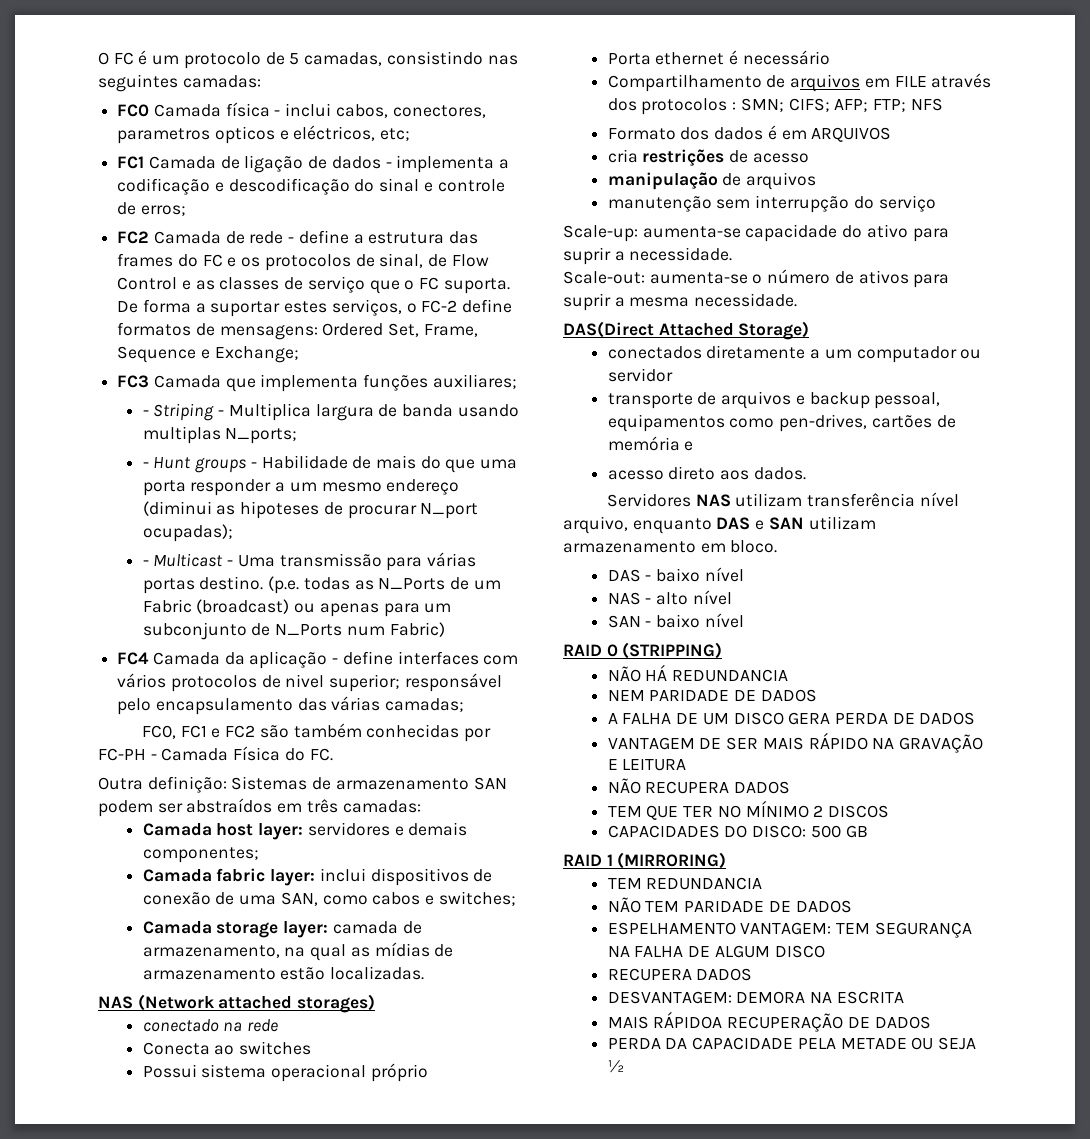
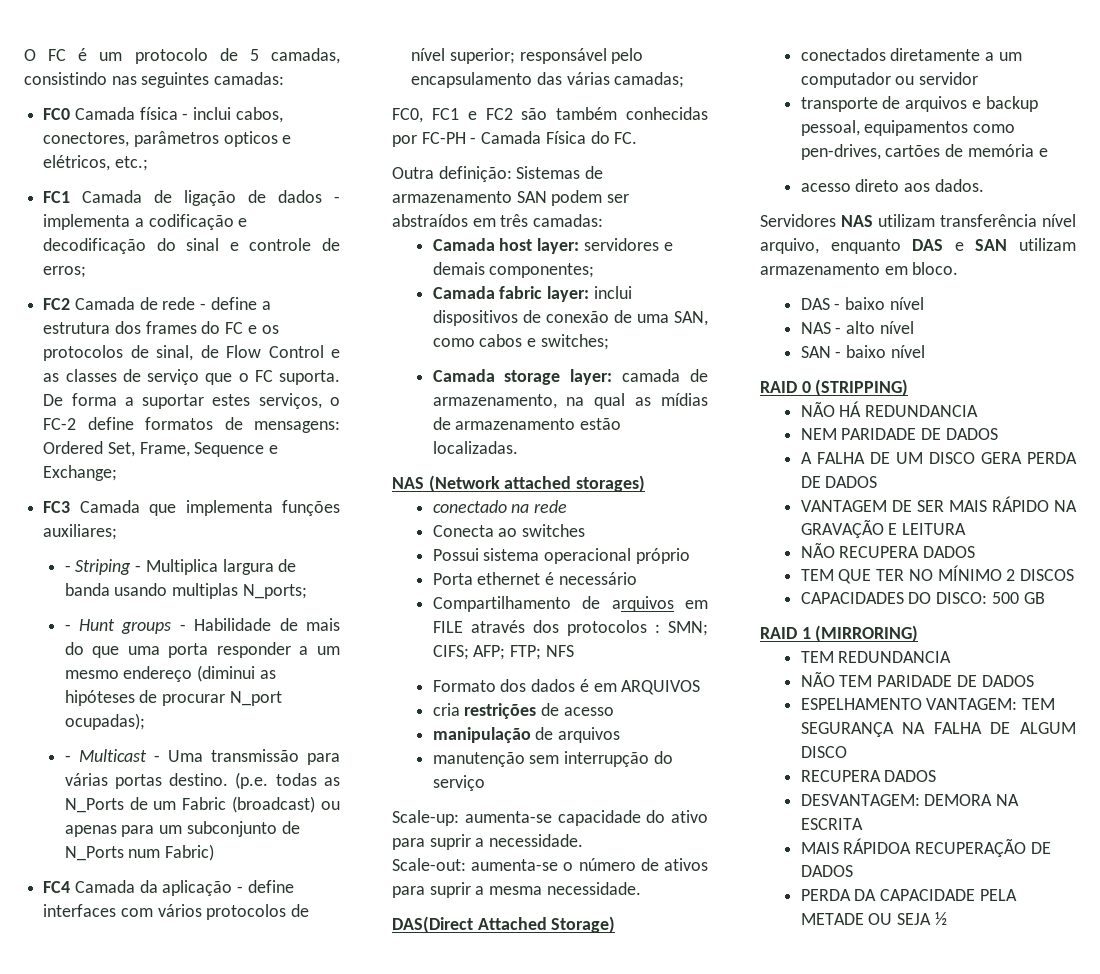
- FC0 Camada física - inclui cabos, conectores, parametros opticos e eléctricos, etc;
+ FC0 Camada física - inclui cabos, conectores, parâmetros opticos e elétricos, etc.;
- FC1 Camada de ligação de dados - implementa a codificação e descodificação do sinal e controle de erros;
+ FC1 Camada de ligação de dados - implementa a codificação e decodificação do sinal e controle de erros;
- FC2 Camada de rede - define a estrutura das frames do FC e os protocolos de sinal, de Flow Control e as classes de serviço que o FC suporta.
+ FC2 Camada de rede - define a estrutura dos frames do FC e os protocolos de sinal, de Flow Control e as classes de serviço que o FC suporta.
- - Hunt groups - Habilidade de mais do que uma porta responder a um mesmo endereço (diminui as hipoteses de procurar N_port ocupadas);
+ - Hunt groups - Habilidade de mais do que uma porta responder a um mesmo endereço (diminui as hipóteses de procurar N_port ocupadas);
- FC4 Camada da aplicação - define interfaces com vários protocolos de nivel superior; responsável pelo encapsulamento das várias camadas;
+ FC4 Camada da aplicação - define interfaces com vários protocolos de nível superior; responsável pelo encapsulamento das várias camadas;

